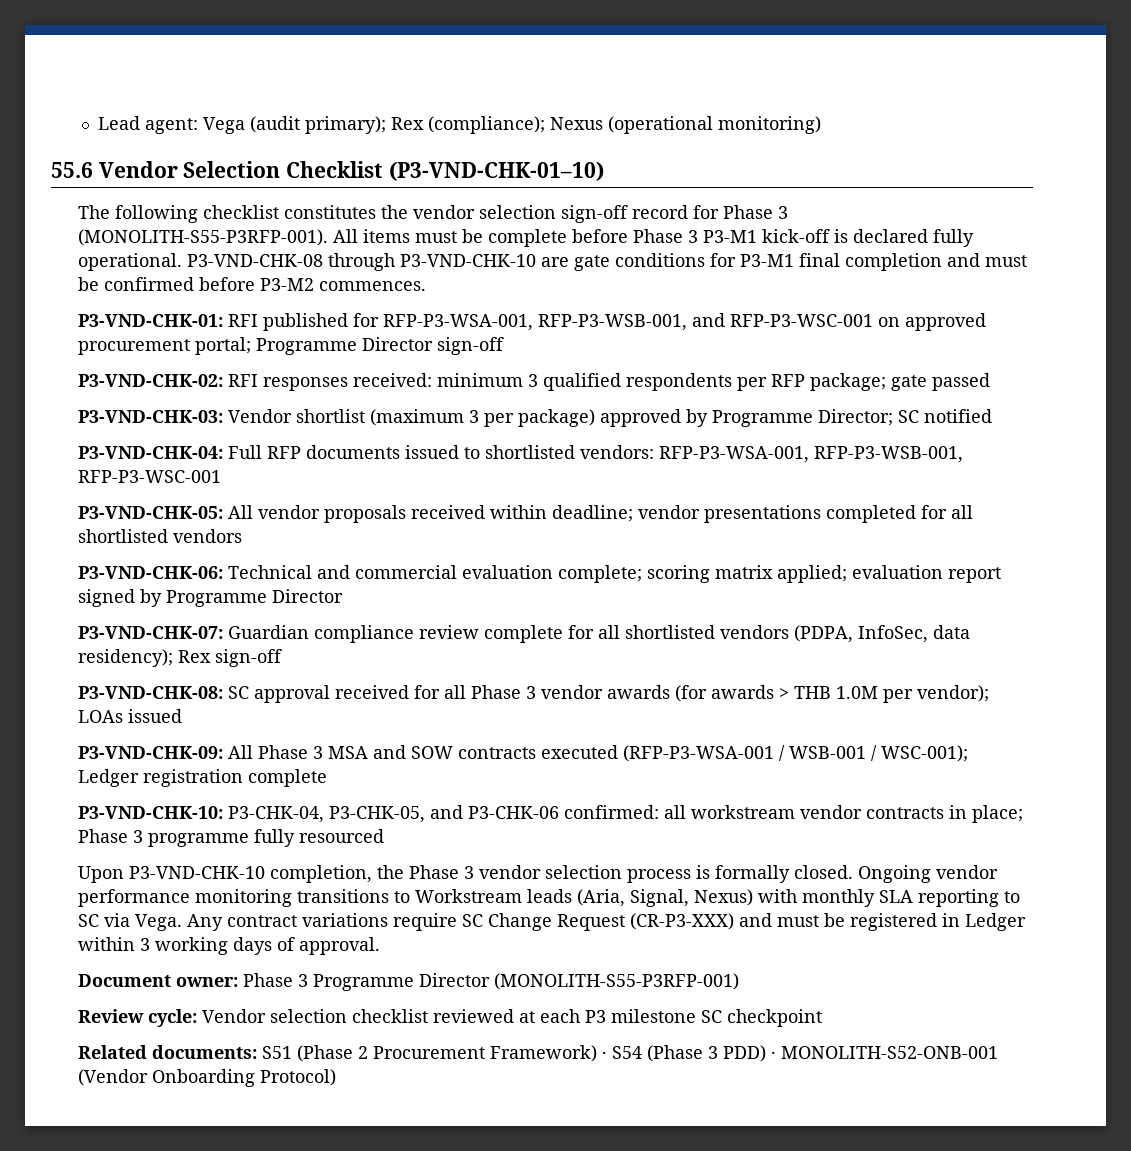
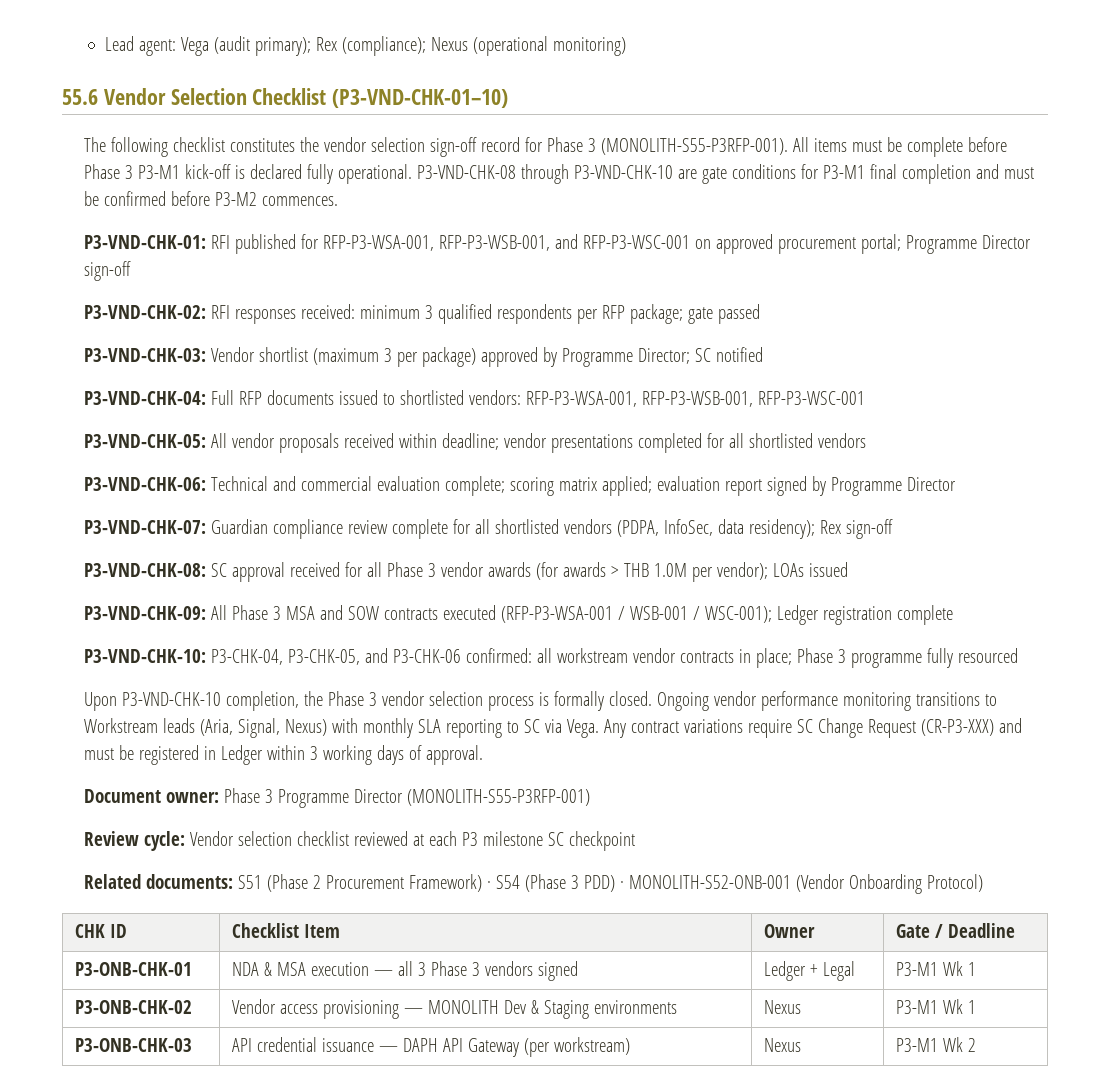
+ CHK ID | Checklist Item | Owner | Gate / Deadline
+ P3-ONB-CHK-01 | NDA & MSA execution — all 3 Phase 3 vendors signed | Ledger + Legal | P3-M1 Wk 1
+ P3-ONB-CHK-02 | Vendor access provisioning — MONOLITH Dev & Staging environments | Nexus | P3-M1 Wk 1
+ P3-ONB-CHK-03 | API credential issuance — DAPH API Gateway (per workstream) | Nexus | P3-M1 Wk 2

